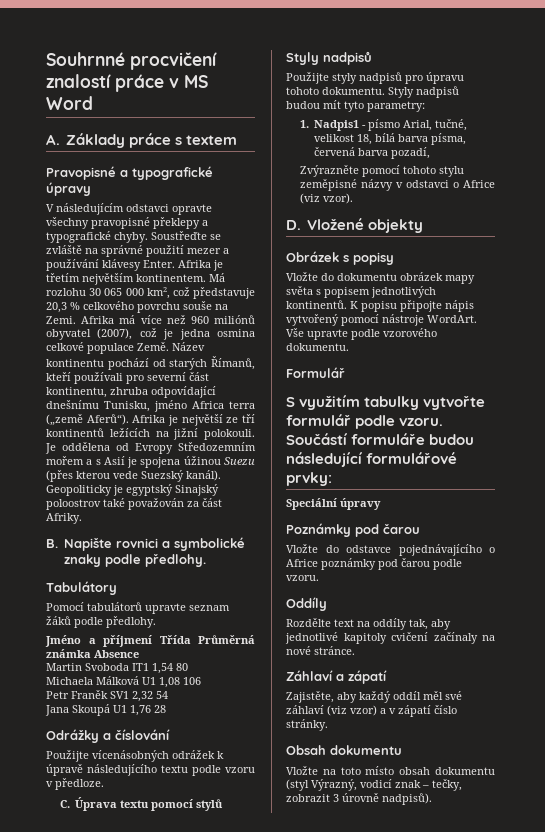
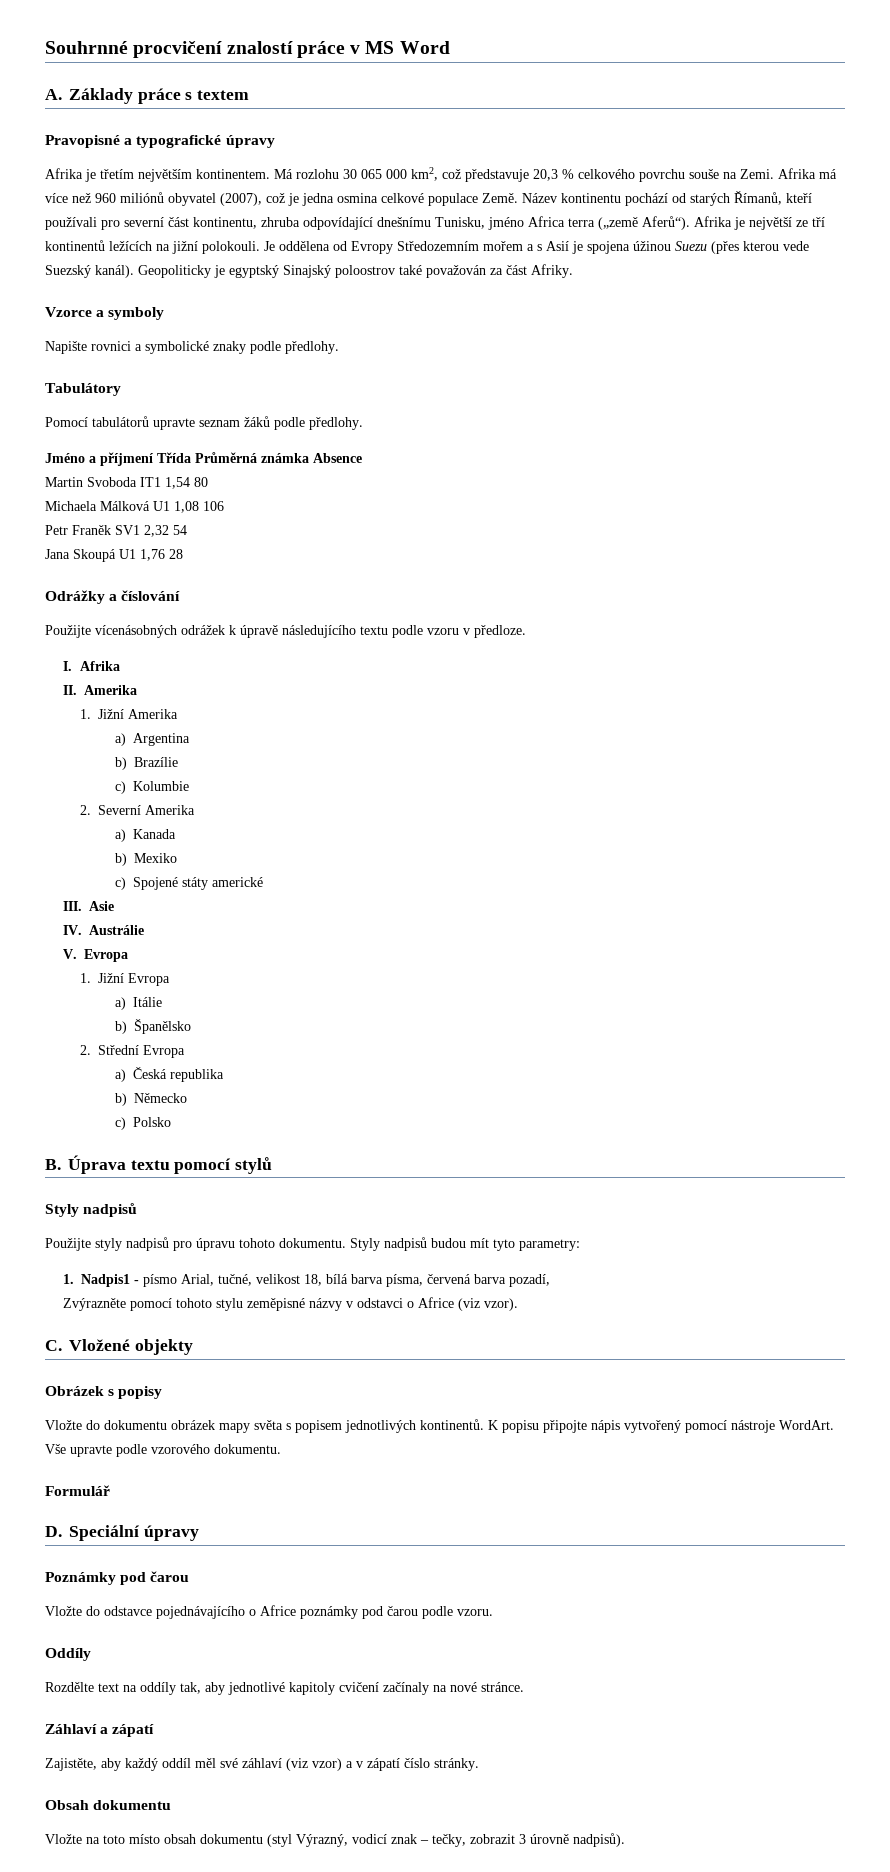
- V následujícím odstavci opravte všechny pravopisné překlepy a typografické chyby. Soustřeďte se zvláště na správné použití mezer a používání klávesy Enter.
- B. Napište rovnici a symbolické znaky podle předlohy.
+ Vzorce a symboly
+ Napište rovnici a symbolické znaky podle předlohy.
- C. Úprava textu pomocí stylů
+ I. Afrika
+ II. Amerika
+ 1. Jižní Amerika
+ a) Argentina
+ b) Brazílie
+ c) Kolumbie
+ 2. Severní Amerika
+ a) Kanada
+ b) Mexiko
+ c) Spojené státy americké
+ III. Asie
+ IV. Austrálie
+ V. Evropa
+ 1. Jižní Evropa
+ a) Itálie
+ b) Španělsko
+ 2. Střední Evropa
+ a) Česká republika
+ b) Německo
+ c) Polsko
+ B. Úprava textu pomocí stylů
- D. Vložené objekty
+ C. Vložené objekty
- S využitím tabulky vytvořte formulář podle vzoru. Součástí formuláře budou následující formulářové prvky:
- Speciální úpravy
+ D. Speciální úpravy

